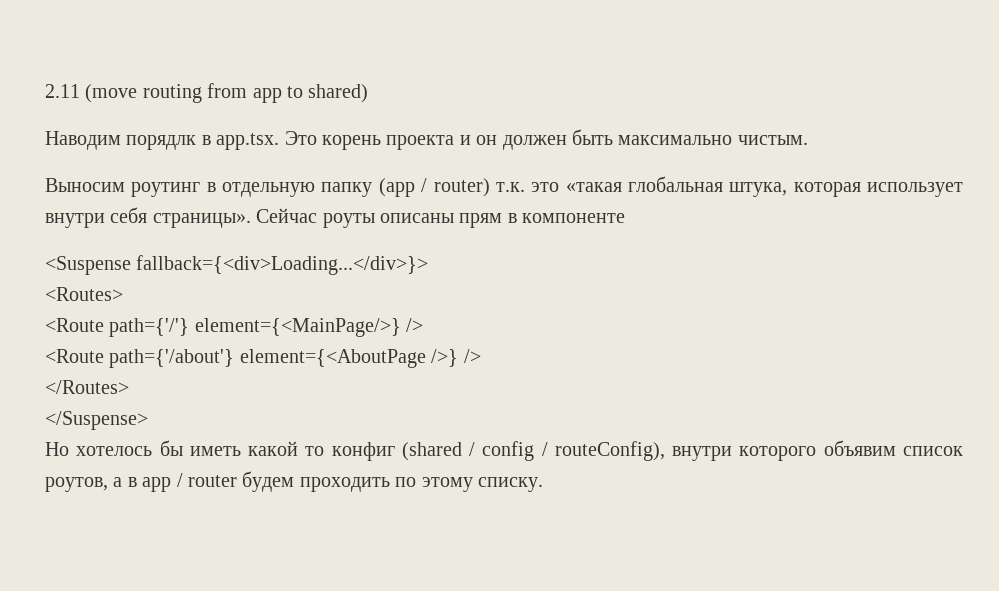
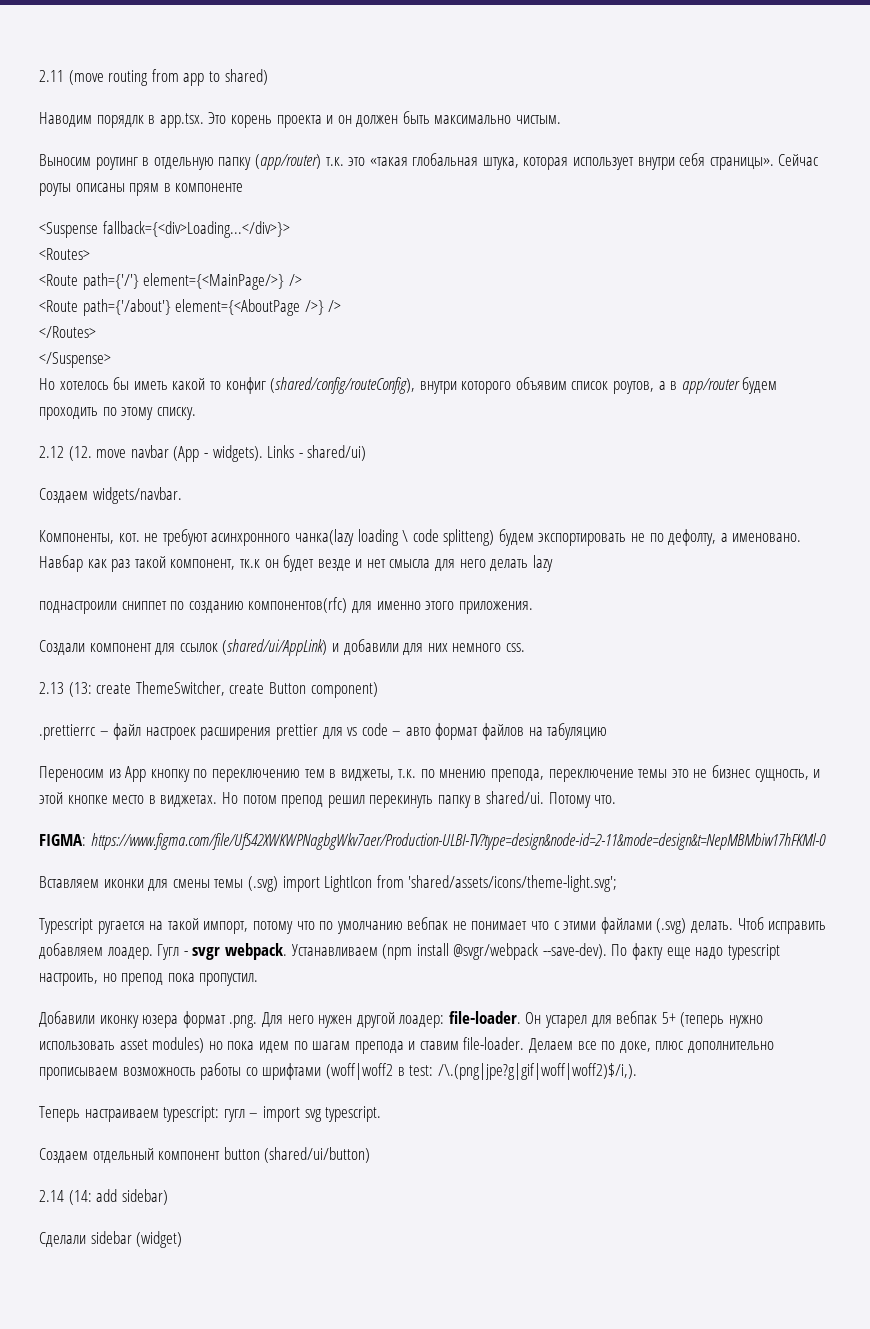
- Выносим роутинг в отдельную папку (app / router) т.к. это «такая глобальная штука, которая использует внутри себя страницы».
+ Выносим роутинг в отдельную папку (app/router) т.к. это «такая глобальная штука, которая использует внутри себя страницы».
- Но хотелось бы иметь какой то конфиг (shared / config / routeConfig), внутри которого объявим список роутов, а в app / router будем проходить по этому списку.
+ Но хотелось бы иметь какой то конфиг (shared/config/routeConfig), внутри которого объявим список роутов, а в app/router будем проходить по этому списку.
+ 2.12 (12. move navbar (App - widgets). Links - shared/ui)
+ Создаем widgets/navbar.
+ Компоненты, кот. не требуют асинхронного чанка(lazy loading \ code splitteng) будем экспортировать не по дефолту, а именовано. Навбар как раз такой компонент, тк.к он будет везде и нет смысла для него делать lazy
+ поднастроили сниппет по созданию компонентов(rfc) для именно этого приложения.
+ Создали компонент для ссылок (shared/ui/AppLink) и добавили для них немного css.
+ 2.13 (13: create ThemeSwitcher, create Button component)
+ .prettierrc – файл настроек расширения prettier для vs code – авто формат файлов на табуляцию
+ Переносим из App кнопку по переключению тем в виджеты, т.к. по мнению препода, переключение темы это не бизнес сущность, и этой кнопке место в виджетах. Но потом препод решил перекинуть папку в shared/ui. Потому что.
+ FIGMA: https://www.figma.com/file/UfS42XWKWPNagbgWkv7aer/Production-ULBI-TV?type=design&node-id=2-11&mode=design&t=NepMBMbiw17hFKMl-0
+ Вставляем иконки для смены темы (.svg) import LightIcon from 'shared/assets/icons/theme-light.svg';
+ Typescript ругается на такой импорт, потому что по умолчанию вебпак не понимает что с этими файлами (.svg) делать. Чтоб исправить добавляем лоадер. Гугл - svgr webpack. Устанавливаем (npm install @svgr/webpack --save-dev). По факту еще надо typescript настроить, но препод пока пропустил.
+ Добавили иконку юзера формат .png. Для него нужен другой лоадер: file-loader. Он устарел для вебпак 5+ (теперь нужно использовать asset modules) но пока идем по шагам препода и ставим file-loader. Делаем все по доке, плюс дополнительно прописываем возможность работы со шрифтами (woff|woff2 в test: /\.(png|jpe?g|gif|woff|woff2)$/i,).
+ Теперь настраиваем typescript: гугл – import svg typescript.
+ Создаем отдельный компонент button (shared/ui/button)
+ 2.14 (14: add sidebar)
+ Сделали sidebar (widget)

